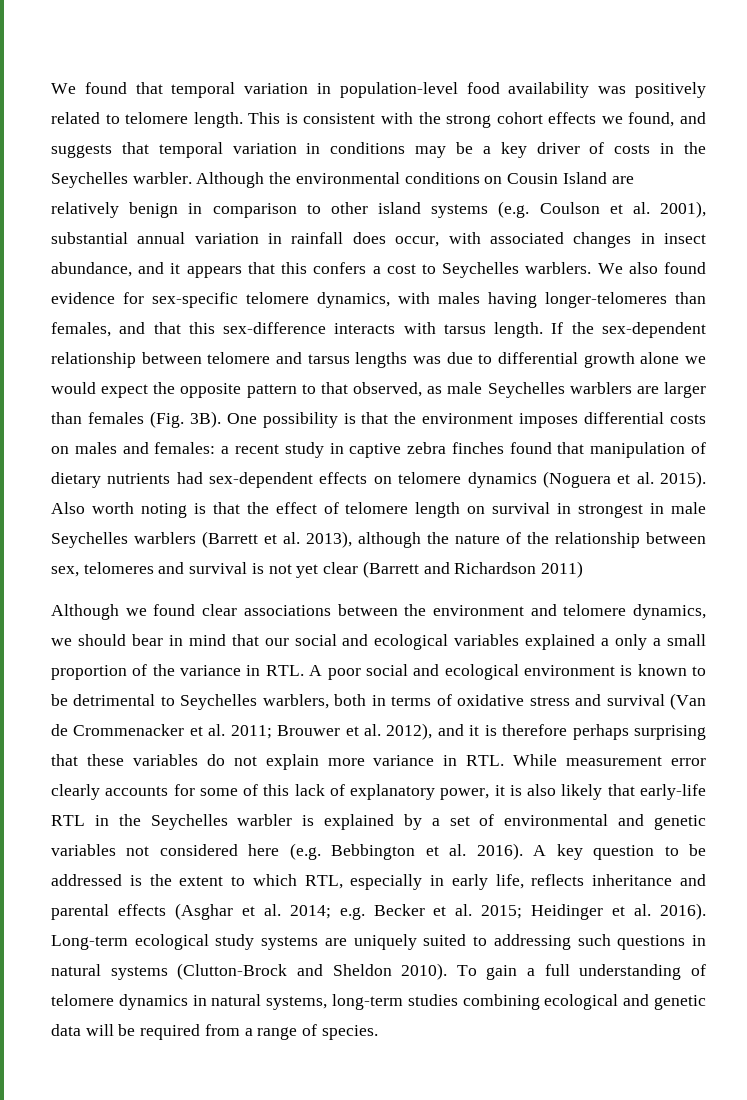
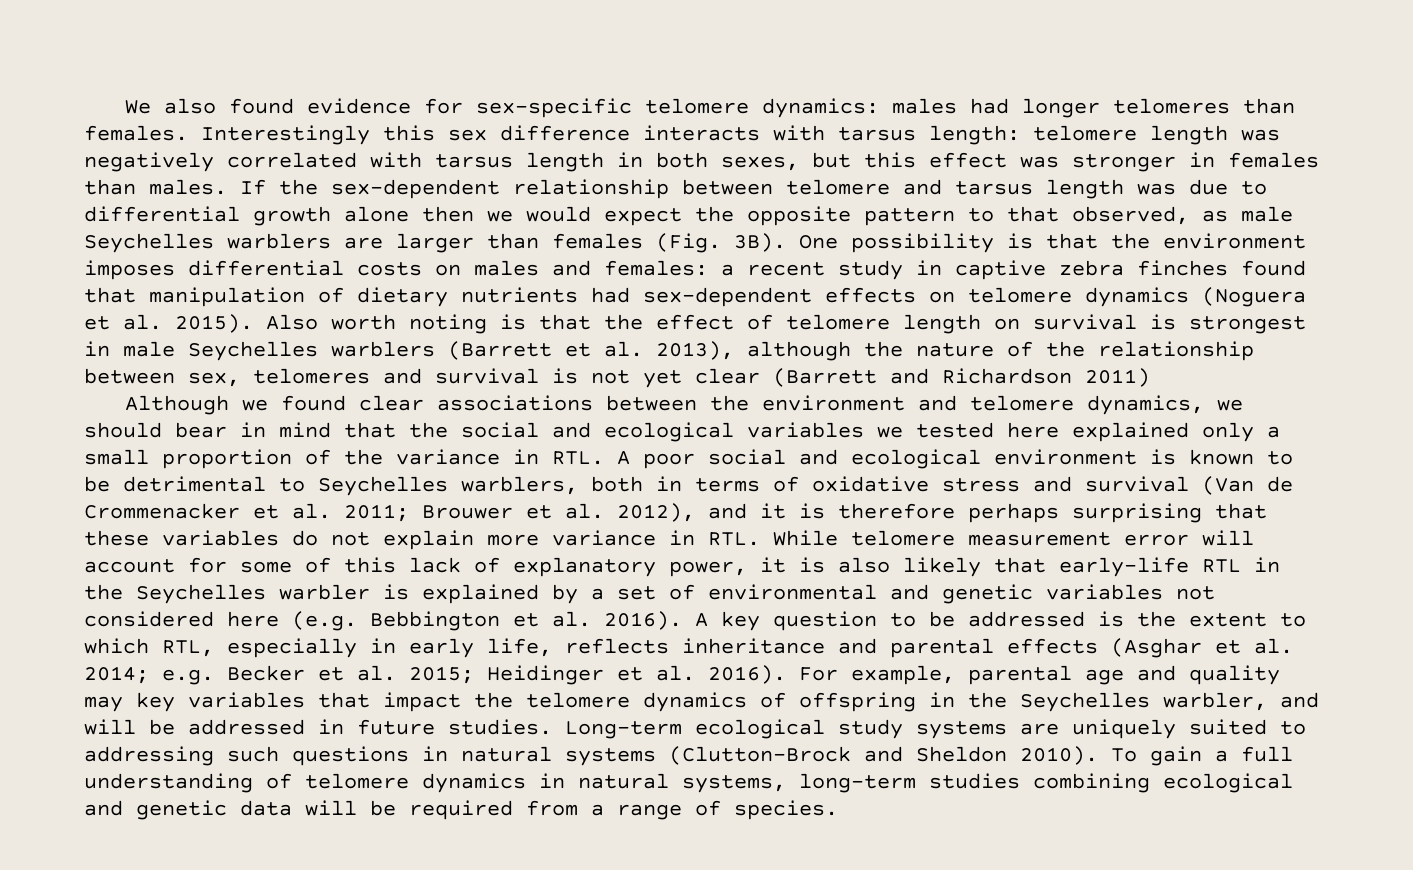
- We found that temporal variation in population-level food availability was positively related to telomere length. This is consistent with the strong cohort effects we found, and suggests that temporal variation in conditions may be a key driver of costs in the Seychelles warbler. Although the environmental conditions on Cousin Island are relatively benign in comparison to other island systems (e.g. Coulson et al. 2001), substantial annual variation in rainfall does occur, with associated changes in insect abundance, and it appears that this confers a cost to Seychelles warblers. We also found evidence for sex-specific telomere dynamics, with males having longer-telomeres than females, and that this sex-difference interacts with tarsus length.
+ We also found evidence for sex-specific telomere dynamics: males had longer telomeres than females. Interestingly this sex difference interacts with tarsus length: telomere length was negatively correlated with tarsus length in both sexes, but this effect was stronger in females than males.
- If the sex-dependent relationship between telomere and tarsus lengths was due to differential growth alone we would expect the opposite pattern to that observed, as male Seychelles warblers are larger than females (Fig. 3B).
+ If the sex-dependent relationship between telomere and tarsus length was due to differential growth alone then we would expect the opposite pattern to that observed, as male Seychelles warblers are larger than females (Fig. 3B).
- Also worth noting is that the effect of telomere length on survival in strongest in male Seychelles warblers (Barrett et al. 2013), although the nature of the relationship between sex, telomeres and survival is not yet clear (Barrett and Richardson 2011)
+ Also worth noting is that the effect of telomere length on survival is strongest in male Seychelles warblers (Barrett et al. 2013), although the nature of the relationship between sex, telomeres and survival is not yet clear (Barrett and Richardson 2011)
- Although we found clear associations between the environment and telomere dynamics, we should bear in mind that our social and ecological variables explained a only a small proportion of the variance in RTL. A poor social and ecological environment is known to be detrimental to Seychelles warblers, both in terms of oxidative stress and survival (Van de Crommenacker et al. 2011;
+ Although we found clear associations between the environment and telomere dynamics, we should bear in mind that the social and ecological variables we tested here explained only a small proportion of the variance in RTL. A poor social and ecological environment is known to be detrimental to Seychelles warblers, both in terms of oxidative stress and survival (Van de Crommenacker et al. 2011;
- Brouwer et al. 2012), and it is therefore perhaps surprising that these variables do not explain more variance in RTL. While measurement error clearly accounts for some of this lack of explanatory power, it is also likely that early-life RTL in the Seychelles warbler is explained by a set of environmental and genetic variables not considered here (e.g. Bebbington et al. 2016).
+ Brouwer et al. 2012), and it is therefore perhaps surprising that these variables do not explain more variance in RTL. While telomere measurement error will account for some of this lack of explanatory power, it is also likely that early-life RTL in the Seychelles warbler is explained by a set of environmental and genetic variables not considered here (e.g. Bebbington et al. 2016).
+ For example, parental age and quality may key variables that impact the telomere dynamics of offspring in the Seychelles warbler, and will be addressed in future studies.

